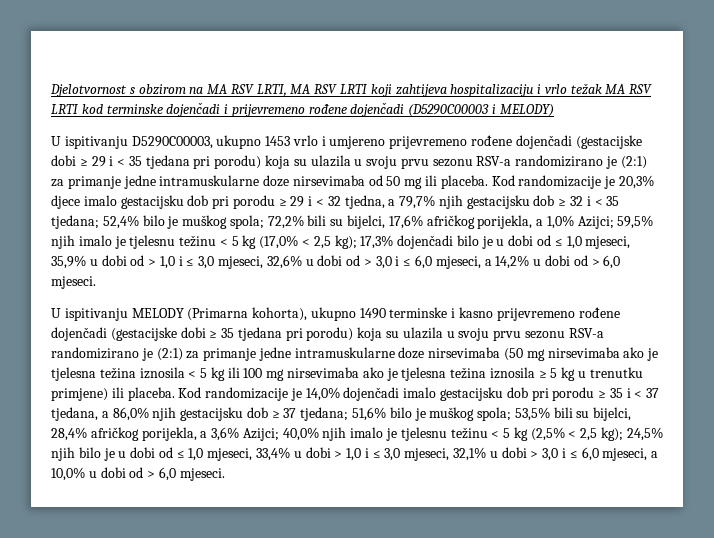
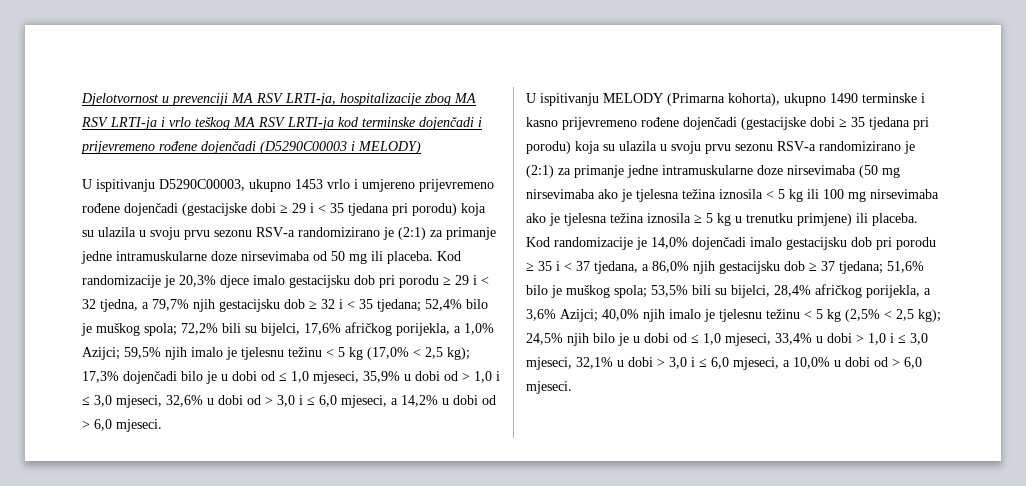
- Djelotvornost s obzirom na MA RSV LRTI, MA RSV LRTI koji zahtijeva hospitalizaciju i vrlo težak MA RSV LRTI kod terminske dojenčadi i prijevremeno rođene dojenčadi (D5290C00003 i MELODY)
+ Djelotvornost u prevenciji MA RSV LRTI-ja, hospitalizacije zbog MA RSV LRTI-ja i vrlo teškog MA RSV LRTI-ja kod terminske dojenčadi i prijevremeno rođene dojenčadi (D5290C00003 i MELODY)

